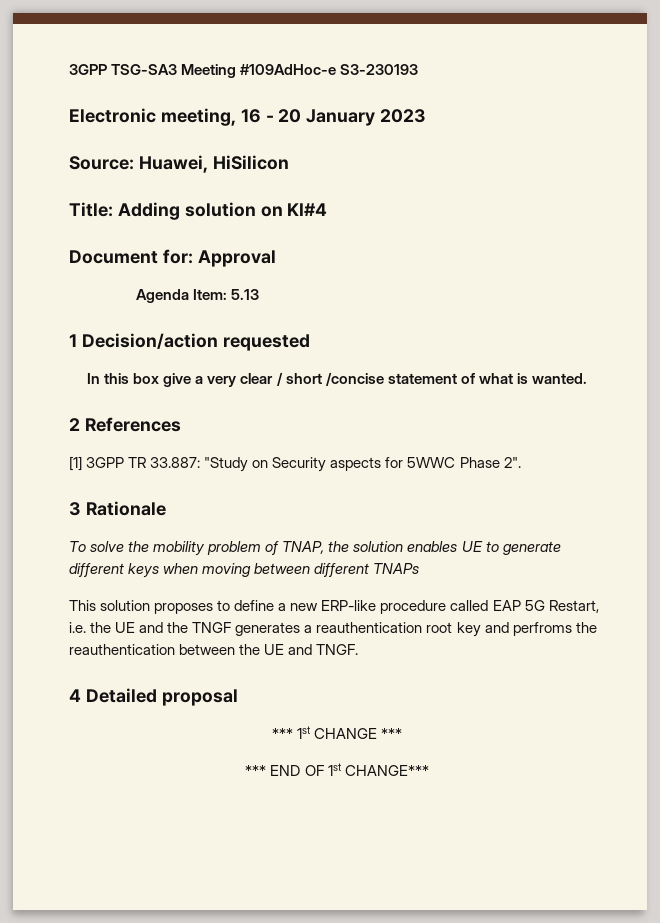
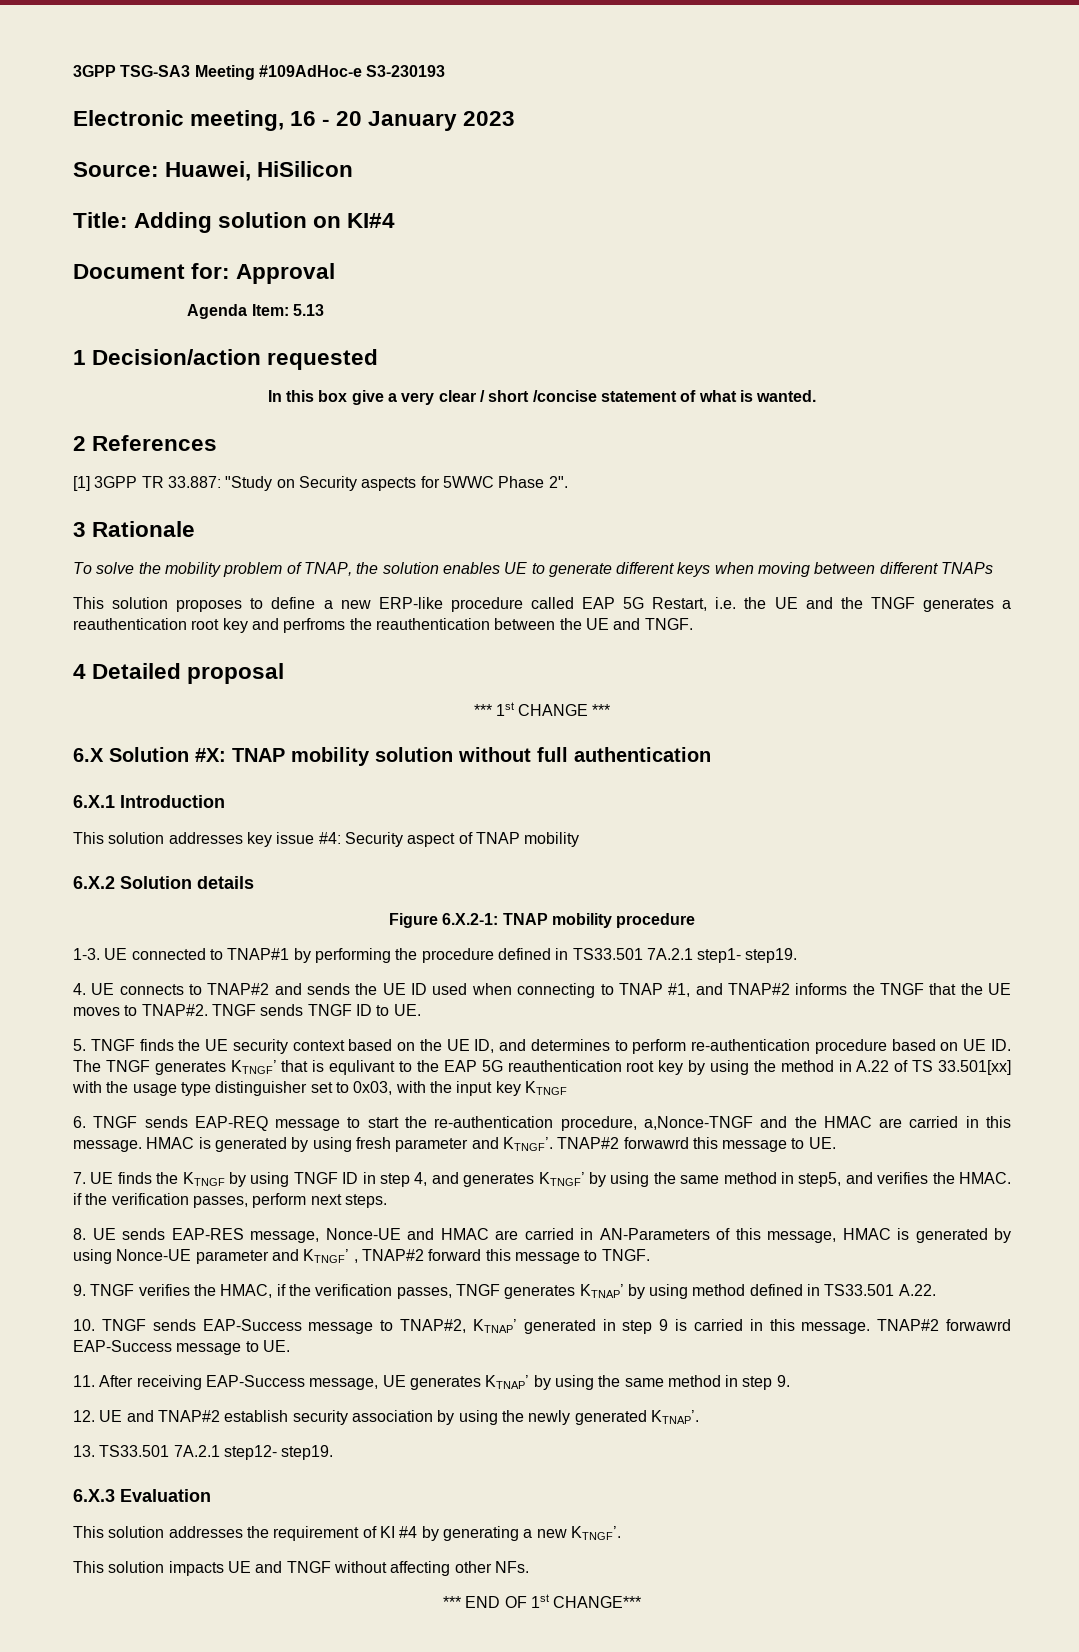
+ 6.X Solution #X: TNAP mobility solution without full authentication
+ 6.X.1 Introduction
+ This solution addresses key issue #4: Security aspect of TNAP mobility
+ 6.X.2 Solution details
+ Figure 6.X.2-1: TNAP mobility procedure
+ 1-3. UE connected to TNAP#1 by performing the procedure defined in TS33.501 7A.2.1 step1- step19.
+ 4. UE connects to TNAP#2 and sends the UE ID used when connecting to TNAP #1, and TNAP#2 informs the TNGF that the UE moves to TNAP#2. TNGF sends TNGF ID to UE.
+ 5. TNGF finds the UE security context based on the UE ID, and determines to perform re-authentication procedure based on UE ID. The TNGF generates KTNGF’ that is equlivant to the EAP 5G reauthentication root key by using the method in A.22 of TS 33.501[xx] with the usage type distinguisher set to 0x03, with the input key KTNGF
+ 6. TNGF sends EAP-REQ message to start the re-authentication procedure, a,Nonce-TNGF and the HMAC are carried in this message. HMAC is generated by using fresh parameter and KTNGF’. TNAP#2 forwawrd this message to UE.
+ 7. UE finds the KTNGF by using TNGF ID in step 4, and generates KTNGF’ by using the same method in step5, and verifies the HMAC. if the verification passes, perform next steps.
+ 8. UE sends EAP-RES message, Nonce-UE and HMAC are carried in AN-Parameters of this message, HMAC is generated by using Nonce-UE parameter and KTNGF’ , TNAP#2 forward this message to TNGF.
+ 9. TNGF verifies the HMAC, if the verification passes, TNGF generates KTNAP’ by using method defined in TS33.501 A.22.
+ 10. TNGF sends EAP-Success message to TNAP#2, KTNAP’ generated in step 9 is carried in this message. TNAP#2 forwawrd EAP-Success message to UE.
+ 11. After receiving EAP-Success message, UE generates KTNAP’ by using the same method in step 9.
+ 12. UE and TNAP#2 establish security association by using the newly generated KTNAP’.
+ 13. TS33.501 7A.2.1 step12- step19.
+ 6.X.3 Evaluation
+ This solution addresses the requirement of KI #4 by generating a new KTNGF’.
+ This solution impacts UE and TNGF without affecting other NFs.

